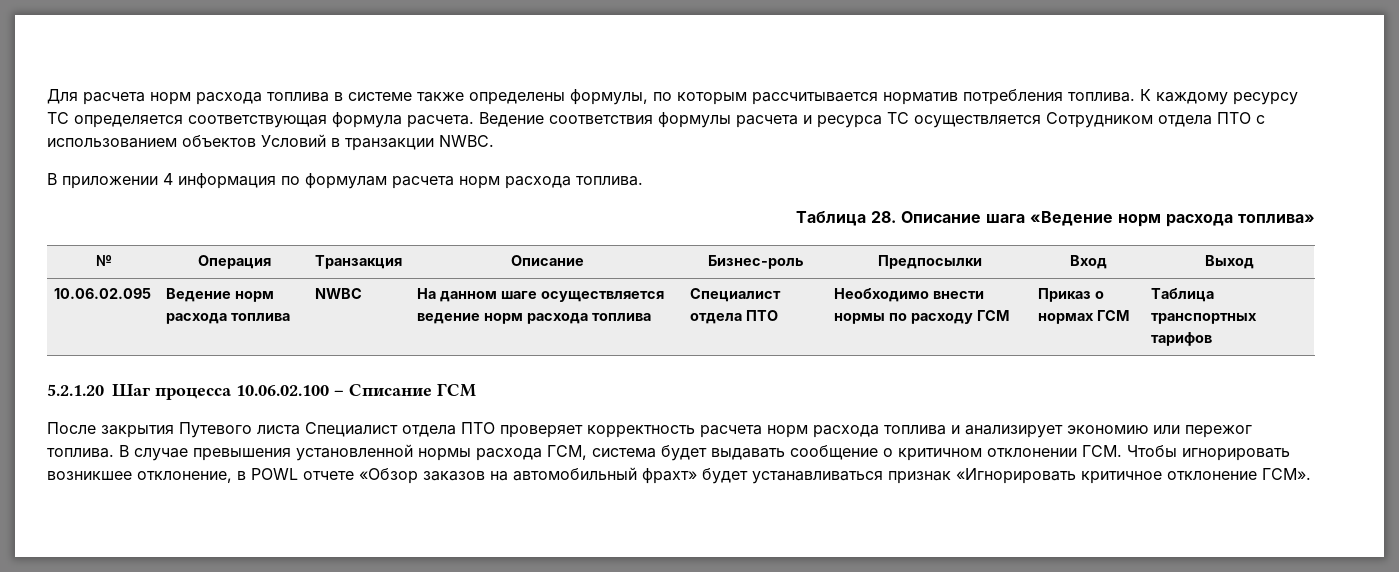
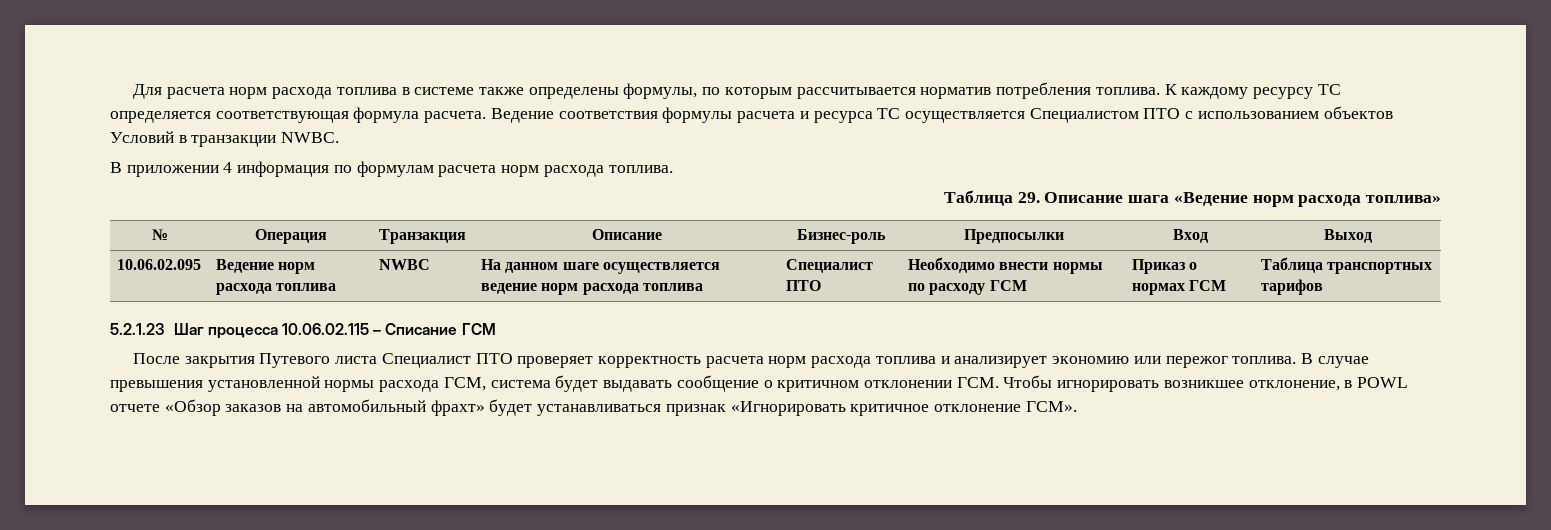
- Ведение соответствия формулы расчета и ресурса ТС осуществляется Сотрудником отдела ПТО с использованием объектов Условий в транзакции NWBC.
+ Ведение соответствия формулы расчета и ресурса ТС осуществляется Специалистом ПТО с использованием объектов Условий в транзакции NWBC.
- Таблица 28. Описание шага «Ведение норм расхода топлива»
+ Таблица 29. Описание шага «Ведение норм расхода топлива»
- 10.06.02.095 | Ведение норм расхода топлива | NWBC | На данном шаге осуществляется ведение норм расхода топлива | Специалист отдела ПТО | Необходимо внести нормы по расходу ГСМ | Приказ о нормах ГСМ | Таблица транспортных тарифов
+ 10.06.02.095 | Ведение норм расхода топлива | NWBC | На данном шаге осуществляется ведение норм расхода топлива | Специалист ПТО | Необходимо внести нормы по расходу ГСМ | Приказ о нормах ГСМ | Таблица транспортных тарифов
- 5.2.1.20 Шаг процесса 10.06.02.100 – Списание ГСМ
+ 5.2.1.23 Шаг процесса 10.06.02.115 – Списание ГСМ
- После закрытия Путевого листа Специалист отдела ПТО проверяет корректность расчета норм расхода топлива и анализирует экономию или пережог топлива.
+ После закрытия Путевого листа Специалист ПТО проверяет корректность расчета норм расхода топлива и анализирует экономию или пережог топлива.

